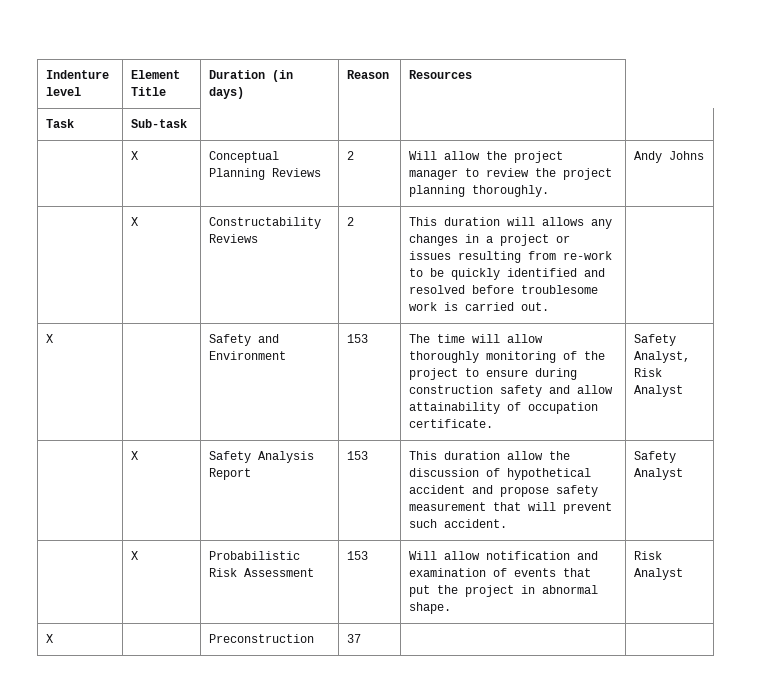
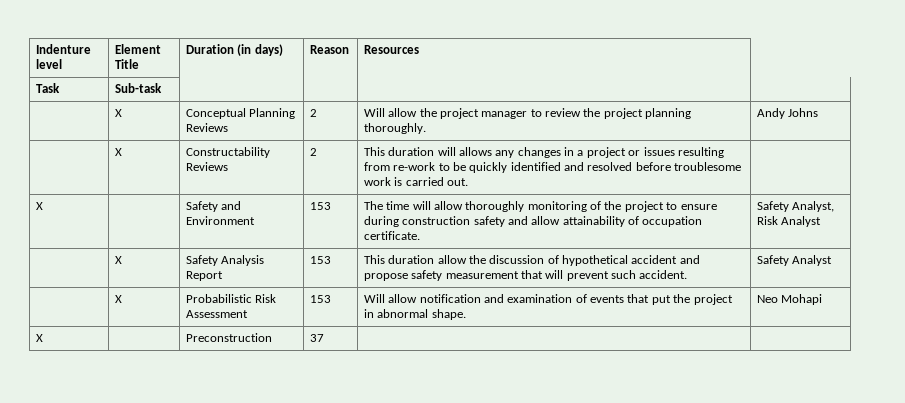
- | X | Probabilistic Risk Assessment | 153 | Will allow notification and examination of events that put the project in abnormal shape. | Risk Analyst
+ | X | Probabilistic Risk Assessment | 153 | Will allow notification and examination of events that put the project in abnormal shape. | Neo Mohapi

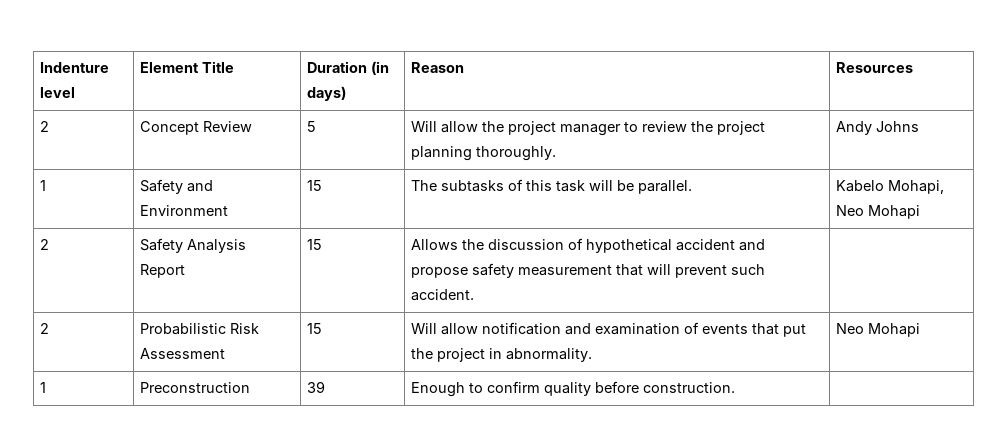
- Task | Sub-task | | | |
- | X | Conceptual Planning Reviews | 2 | Will allow the project manager to review the project planning thoroughly. | Andy Johns
+ 2 | Concept Review | 5 | Will allow the project manager to review the project planning thoroughly. | Andy Johns
- | X | Constructability Reviews | 2 | This duration will allows any changes in a project or issues resulting from re-work to be quickly identified and resolved before troublesome work is carried out. |
- X | | Safety and Environment | 153 | The time will allow thoroughly monitoring of the project to ensure during construction safety and allow attainability of occupation certificate. | Safety Analyst, Risk Analyst
- | X | Safety Analysis Report | 153 | This duration allow the discussion of hypothetical accident and propose safety measurement that will prevent such accident. | Safety Analyst
- | X | Probabilistic Risk Assessment | 153 | Will allow notification and examination of events that put the project in abnormal shape. | Neo Mohapi
- X | | Preconstruction | 37 | |
+ 1 | Safety and Environment | 15 | The subtasks of this task will be parallel. | Kabelo Mohapi, Neo Mohapi
+ 2 | Safety Analysis Report | 15 | Allows the discussion of hypothetical accident and propose safety measurement that will prevent such accident. |
+ 2 | Probabilistic Risk Assessment | 15 | Will allow notification and examination of events that put the project in abnormality. | Neo Mohapi
+ 1 | Preconstruction | 39 | Enough to confirm quality before construction. |

